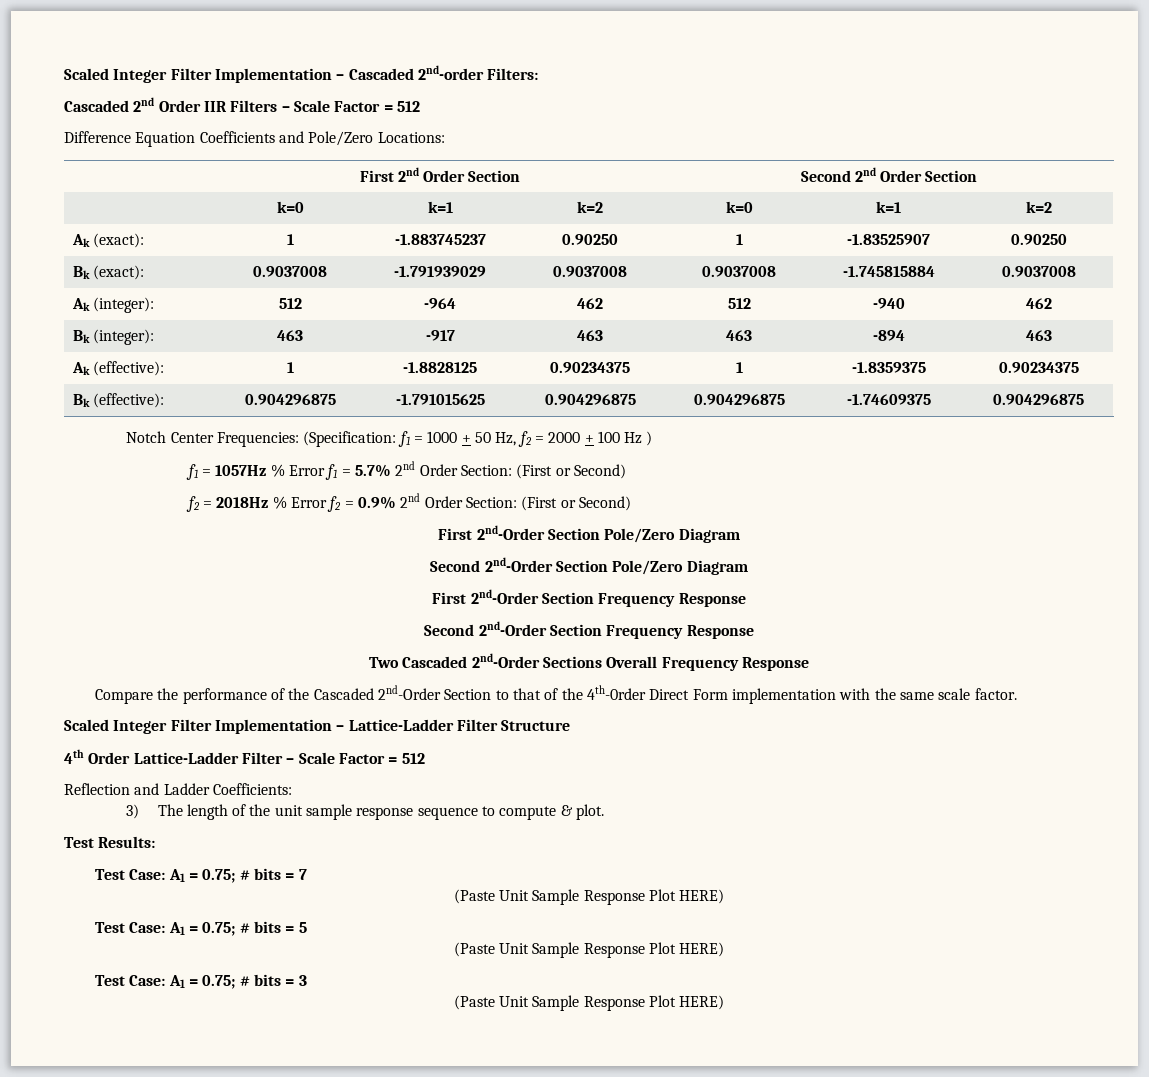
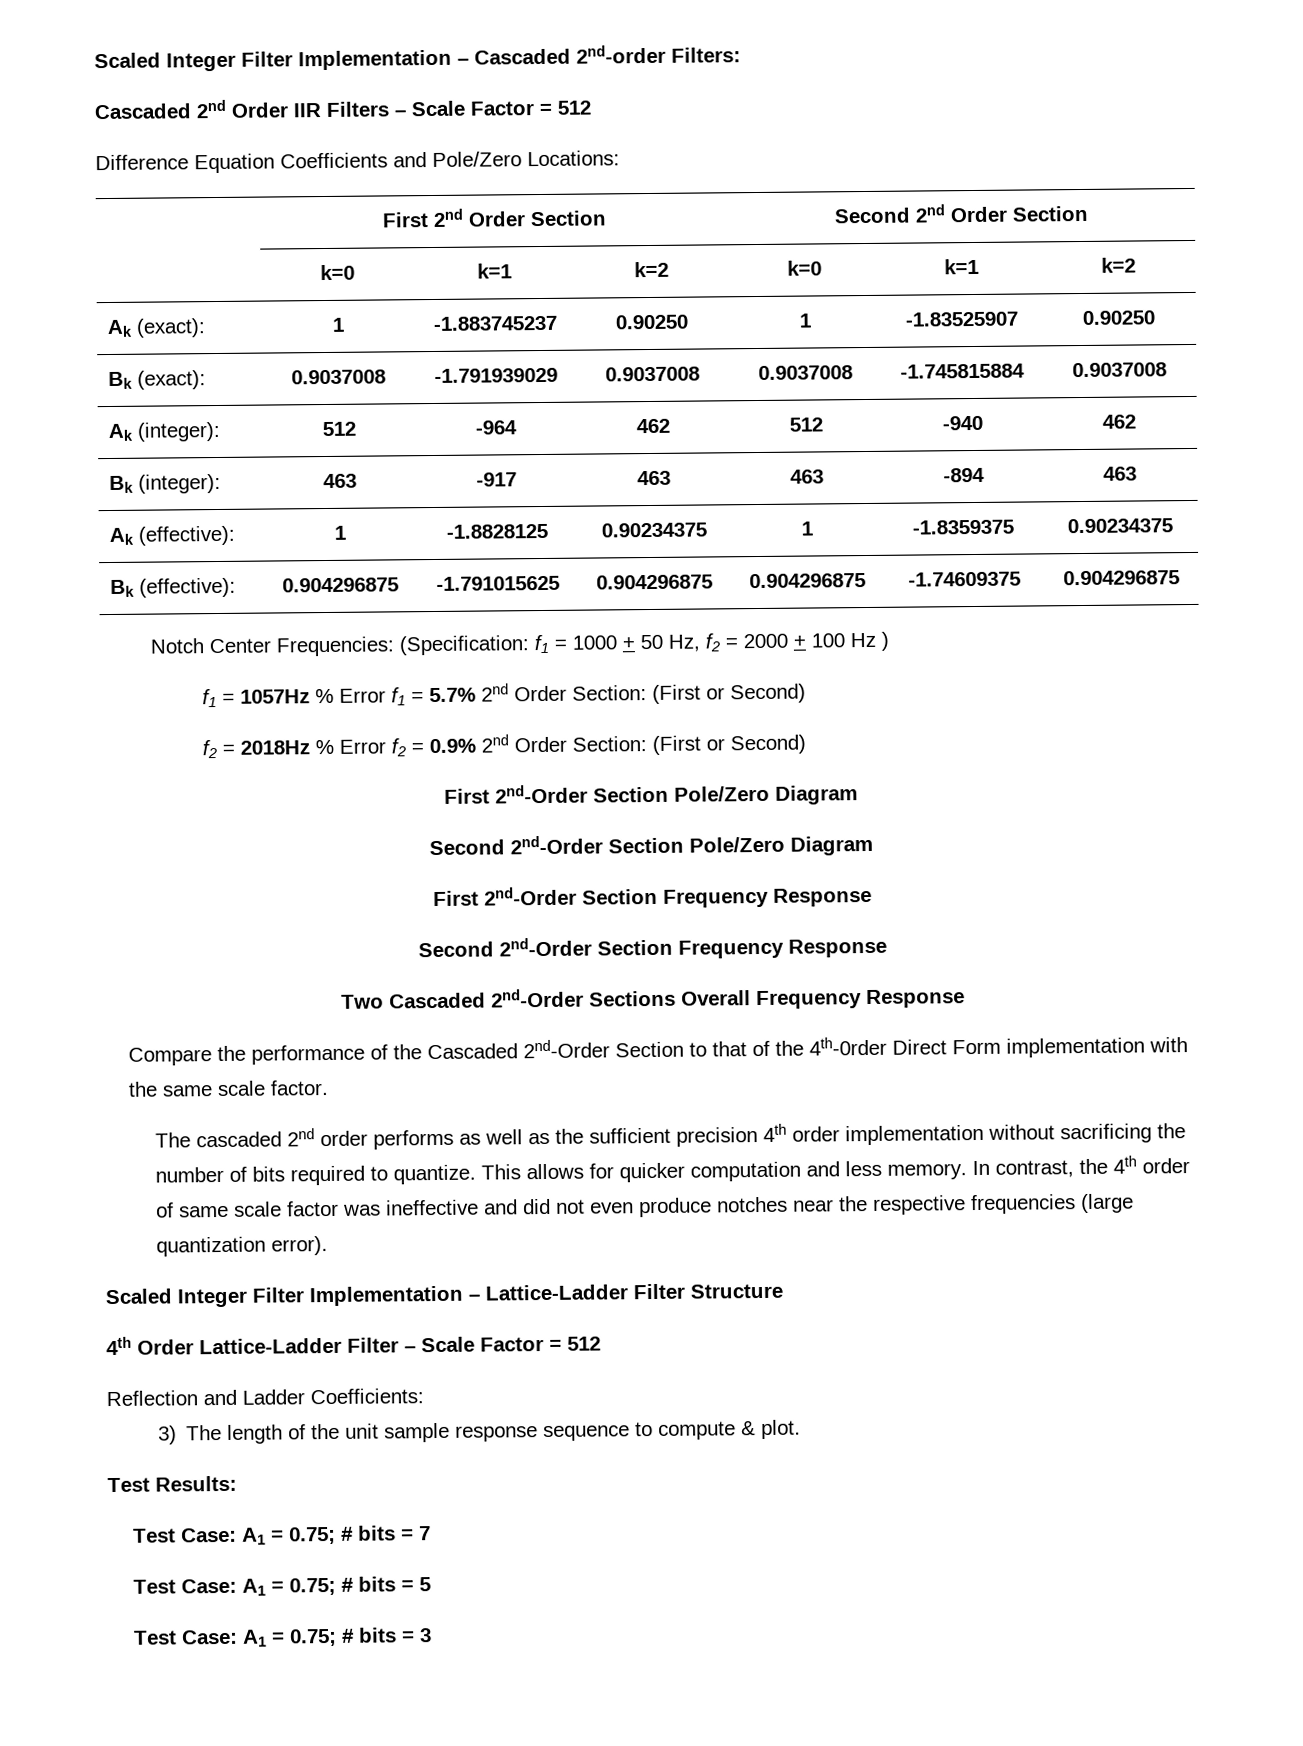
+ The cascaded 2nd order performs as well as the sufficient precision 4th order implementation without sacrificing the number of bits required to quantize. This allows for quicker computation and less memory. In contrast, the 4th order of same scale factor was ineffective and did not even produce notches near the respective frequencies (large quantization error).
  Test Case: A1 = 0.75; # bits = 7
- (Paste Unit Sample Response Plot HERE)
  Test Case: A1 = 0.75; # bits = 5
- (Paste Unit Sample Response Plot HERE)
  Test Case: A1 = 0.75; # bits = 3
- (Paste Unit Sample Response Plot HERE)

